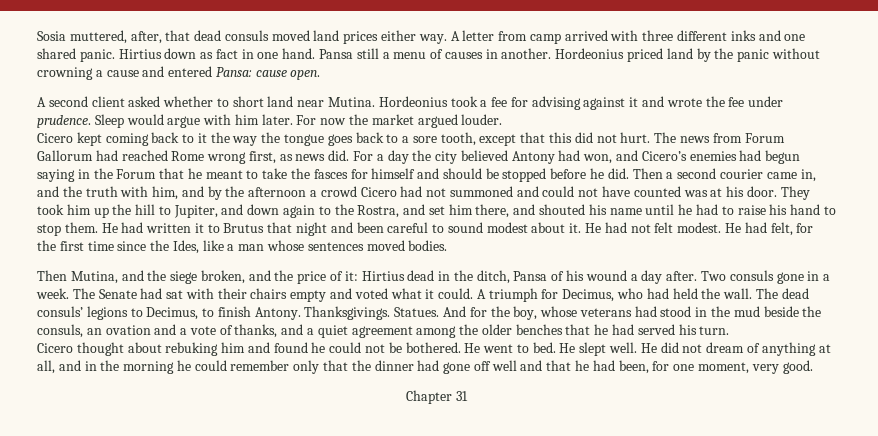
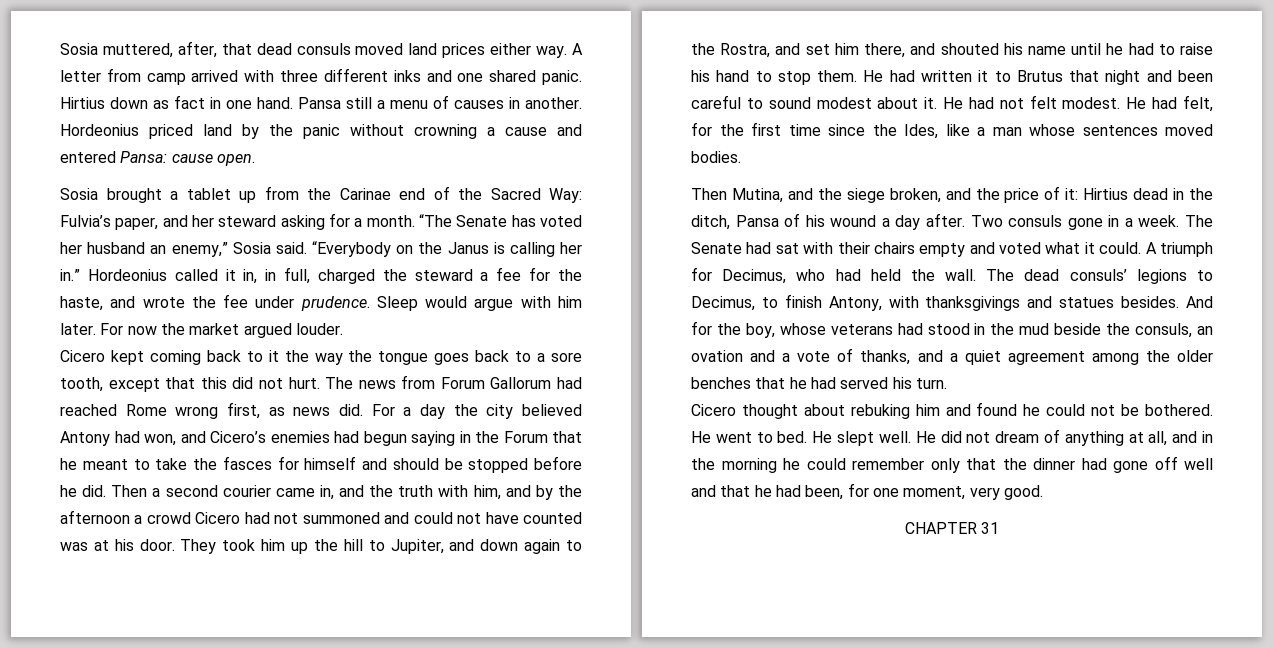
- A second client asked whether to short land near Mutina. Hordeonius took a fee for advising against it and wrote the fee under prudence.
+ Sosia brought a tablet up from the Carinae end of the Sacred Way: Fulvia’s paper, and her steward asking for a month. “The Senate has voted her husband an enemy,” Sosia said. “Everybody on the Janus is calling her in.” Hordeonius called it in, in full, charged the steward a fee for the haste, and wrote the fee under prudence.
- The dead consuls’ legions to Decimus, to finish Antony. Thanksgivings. Statues.
+ The dead consuls’ legions to Decimus, to finish Antony, with thanksgivings and statues besides.
- Chapter 31
+ CHAPTER 31

